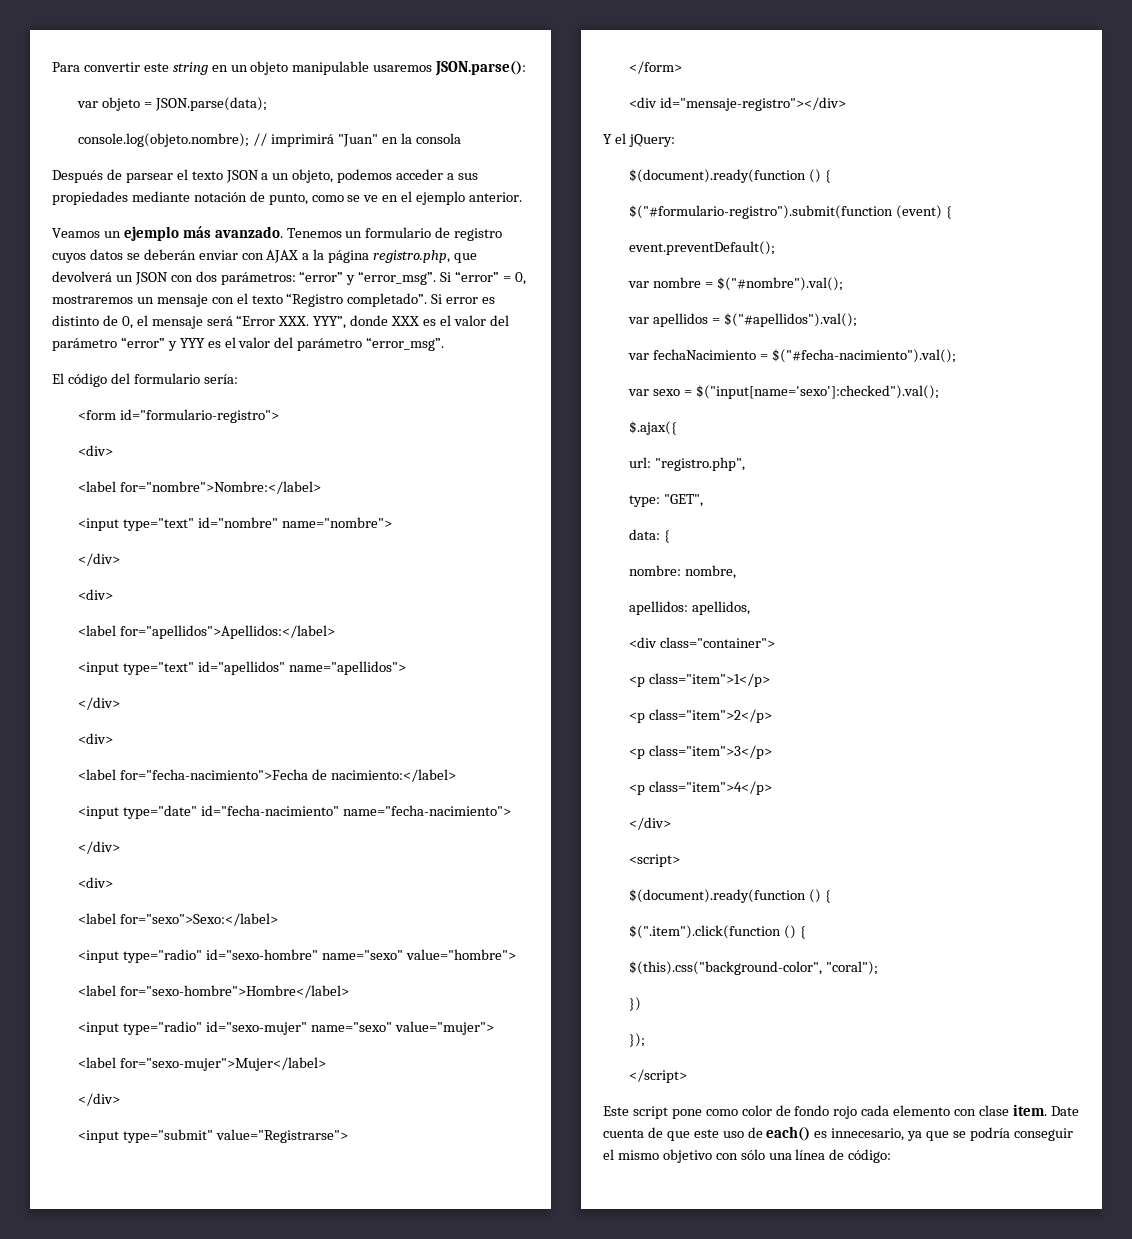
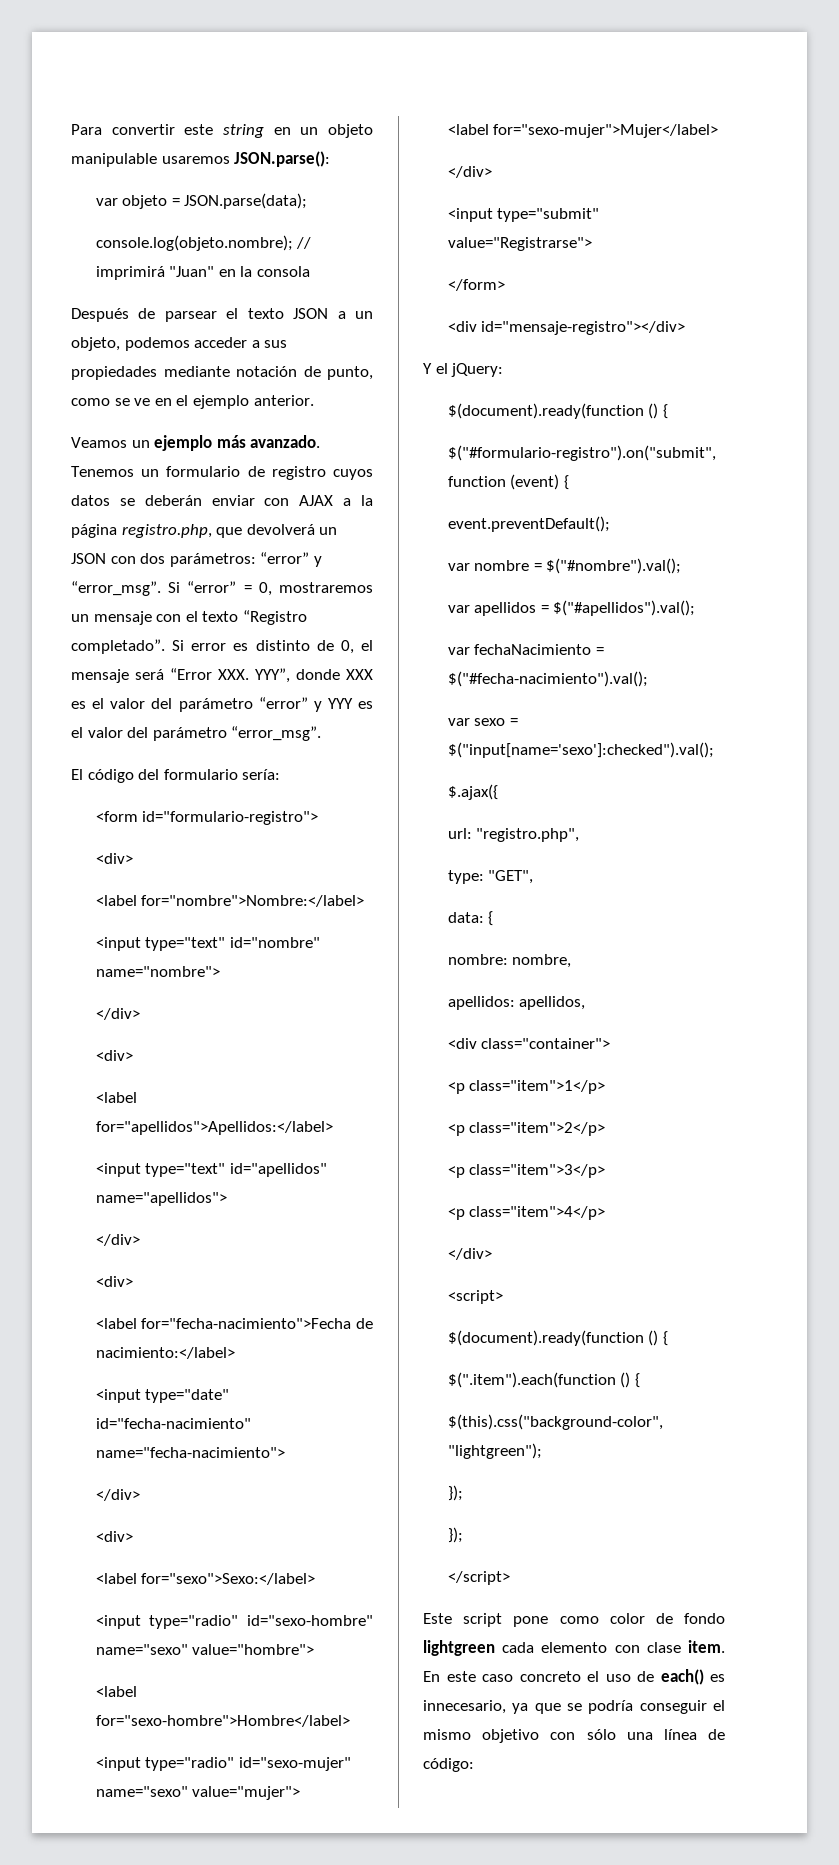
- $("#formulario-registro").submit(function (event) {
+ $("#formulario-registro").on("submit", function (event) {
- $(".item").click(function () {
+ $(".item").each(function () {
- $(this).css("background-color", "coral");
- })
+ $(this).css("background-color", "lightgreen");
+ });
- Este script pone como color de fondo rojo cada elemento con clase item.
+ Este script pone como color de fondo lightgreen cada elemento con clase item.
- Date cuenta de que este uso de each() es innecesario, ya que se podría conseguir el mismo objetivo con sólo una línea de código:
+ En este caso concreto el uso de each() es innecesario, ya que se podría conseguir el mismo objetivo con sólo una línea de código:

